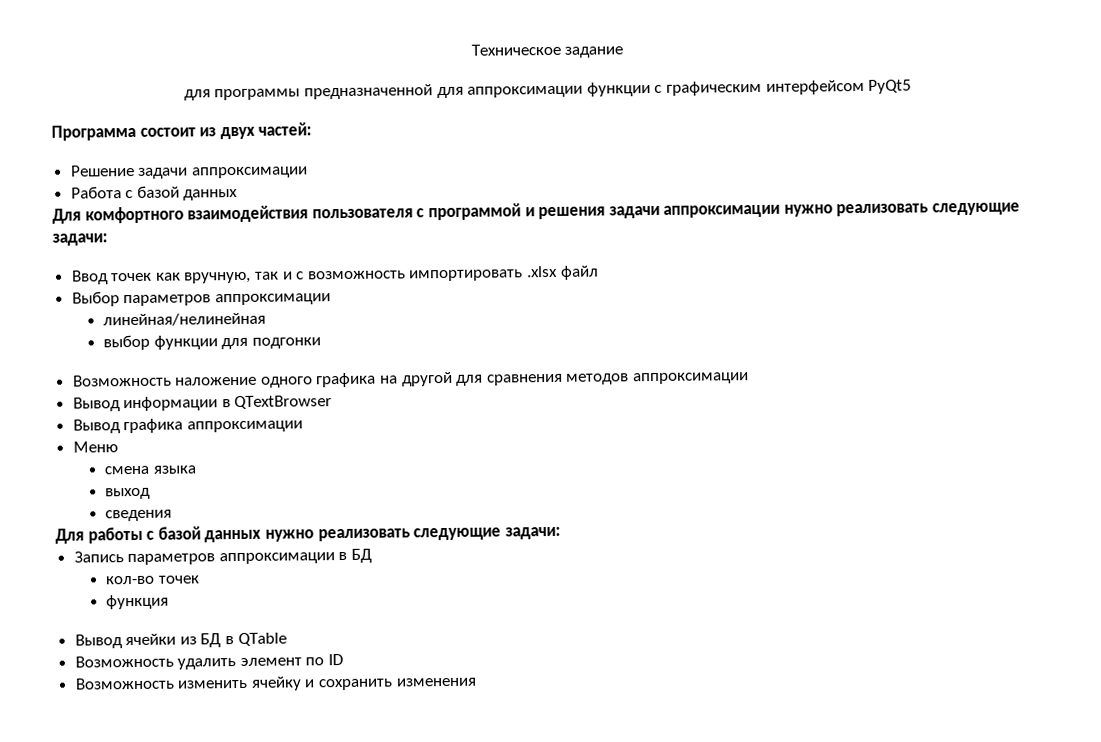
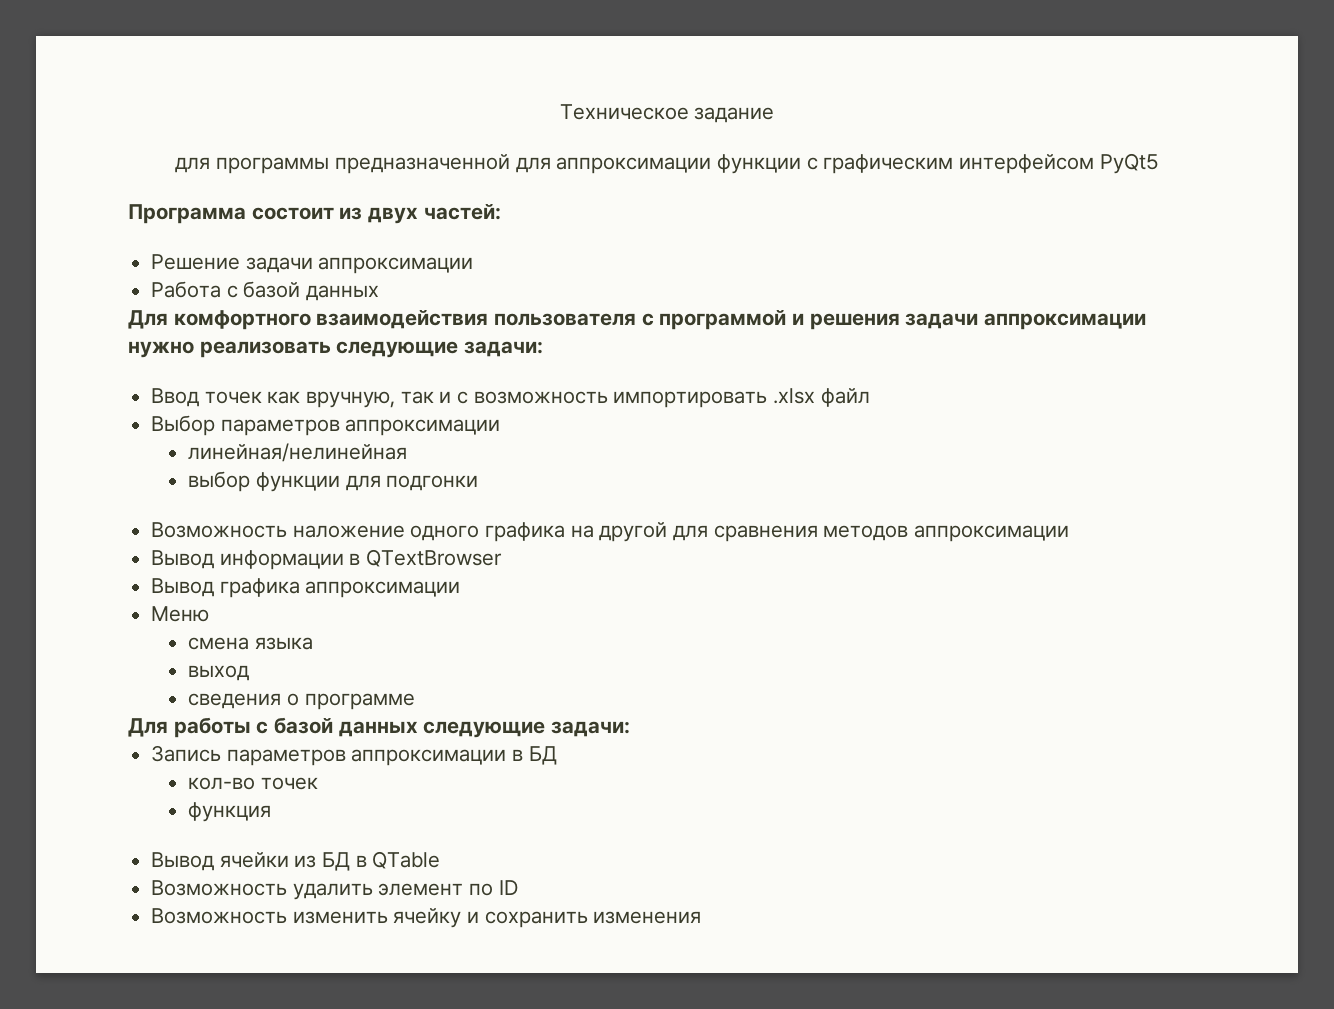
- сведения
+ сведения о программе
- Для работы с базой данных нужно реализовать следующие задачи:
+ Для работы с базой данных следующие задачи:

